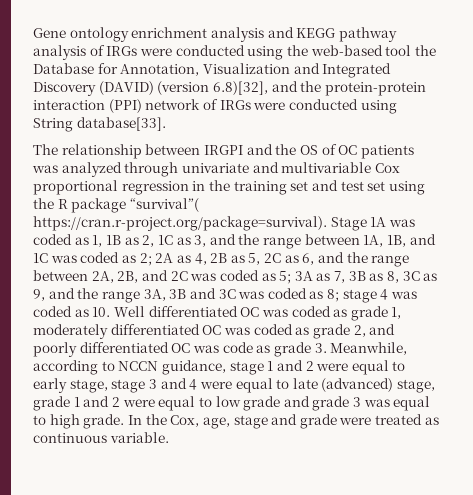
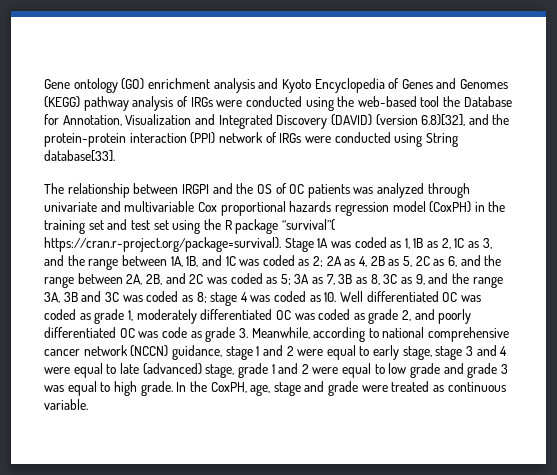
- Gene ontology enrichment analysis and KEGG pathway analysis of IRGs were conducted using the web-based tool the Database for Annotation, Visualization and Integrated Discovery (DAVID) (version 6.8)[32], and the protein-protein interaction (PPI) network of IRGs were conducted using String database[33].
+ Gene ontology (GO) enrichment analysis and Kyoto Encyclopedia of Genes and Genomes (KEGG) pathway analysis of IRGs were conducted using the web-based tool the Database for Annotation, Visualization and Integrated Discovery (DAVID) (version 6.8)[32], and the protein-protein interaction (PPI) network of IRGs were conducted using String database[33].
- The relationship between IRGPI and the OS of OC patients was analyzed through univariate and multivariable Cox proportional regression in the training set and test set using the R package “survival”( https://cran.r-project.org/package=survival). Stage 1A was coded as 1, 1B as 2, 1C as 3, and the range between 1A, 1B, and 1C was coded as 2;
+ The relationship between IRGPI and the OS of OC patients was analyzed through univariate and multivariable Cox proportional hazards regression model (CoxPH) in the training set and test set using the R package “survival”( https://cran.r-project.org/package=survival). Stage 1A was coded as 1, 1B as 2, 1C as 3, and the range between 1A, 1B, and 1C was coded as 2;
- stage 4 was coded as 10. Well differentiated OC was coded as grade 1, moderately differentiated OC was coded as grade 2, and poorly differentiated OC was code as grade 3. Meanwhile, according to NCCN guidance, stage 1 and 2 were equal to early stage, stage 3 and 4 were equal to late (advanced) stage, grade 1 and 2 were equal to low grade and grade 3 was equal to high grade.
+ stage 4 was coded as 10. Well differentiated OC was coded as grade 1, moderately differentiated OC was coded as grade 2, and poorly differentiated OC was code as grade 3. Meanwhile, according to national comprehensive cancer network (NCCN) guidance, stage 1 and 2 were equal to early stage, stage 3 and 4 were equal to late (advanced) stage, grade 1 and 2 were equal to low grade and grade 3 was equal to high grade.
- In the Cox, age, stage and grade were treated as continuous variable.
+ In the CoxPH, age, stage and grade were treated as continuous variable.

